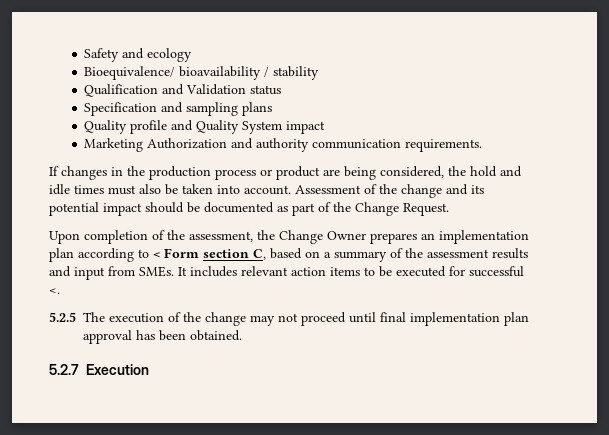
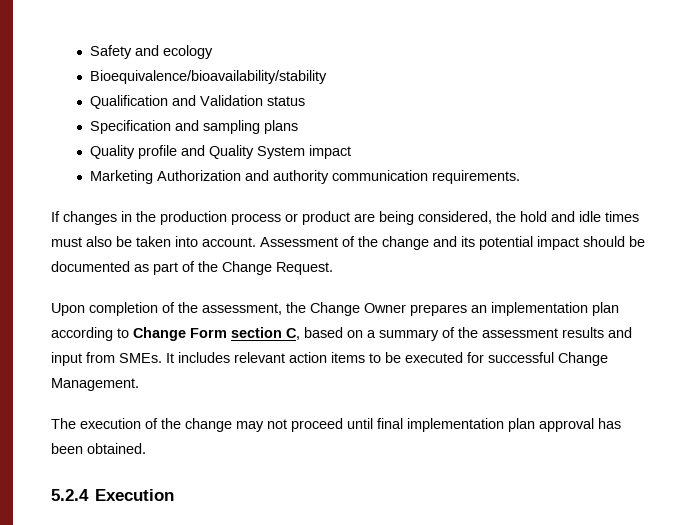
- Bioequivalence/ bioavailability / stability
+ Bioequivalence/bioavailability/stability
- Upon completion of the assessment, the Change Owner prepares an implementation plan according to < Form section C, based on a summary of the assessment results and input from SMEs.
+ Upon completion of the assessment, the Change Owner prepares an implementation plan according to Change Form section C, based on a summary of the assessment results and input from SMEs.
- It includes relevant action items to be executed for successful <.
- 5.2.5 The execution of the change may not proceed until final implementation plan approval has been obtained.
+ It includes relevant action items to be executed for successful Change Management.
+ The execution of the change may not proceed until final implementation plan approval has been obtained.
- 5.2.7 Execution
+ 5.2.4 Execution

